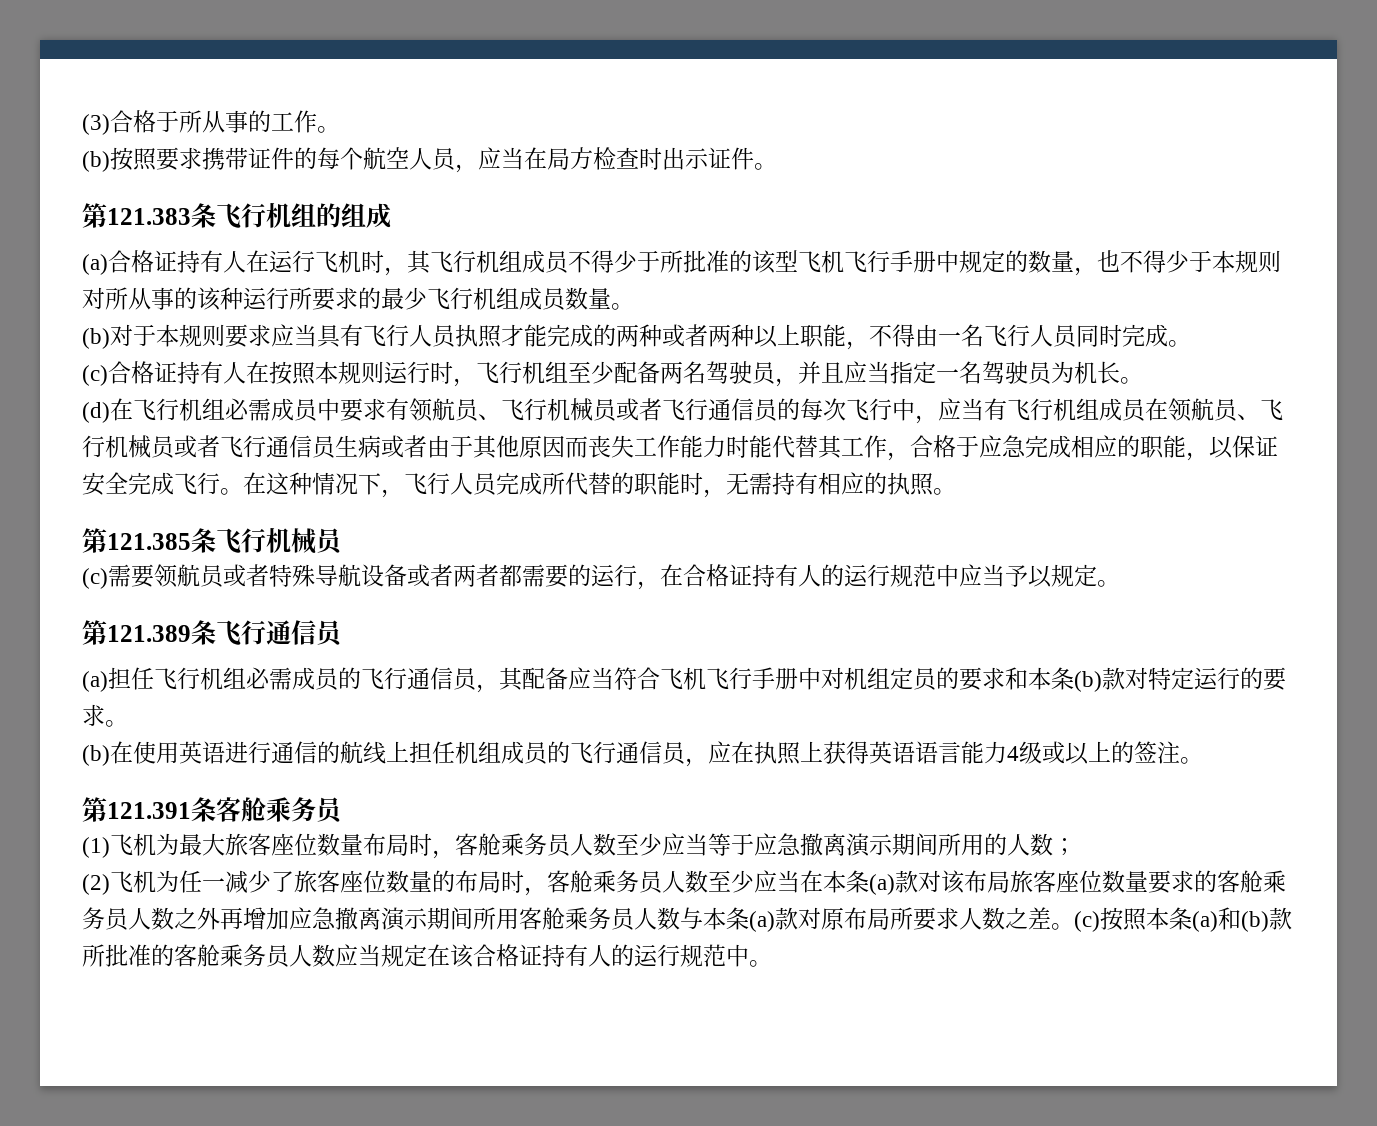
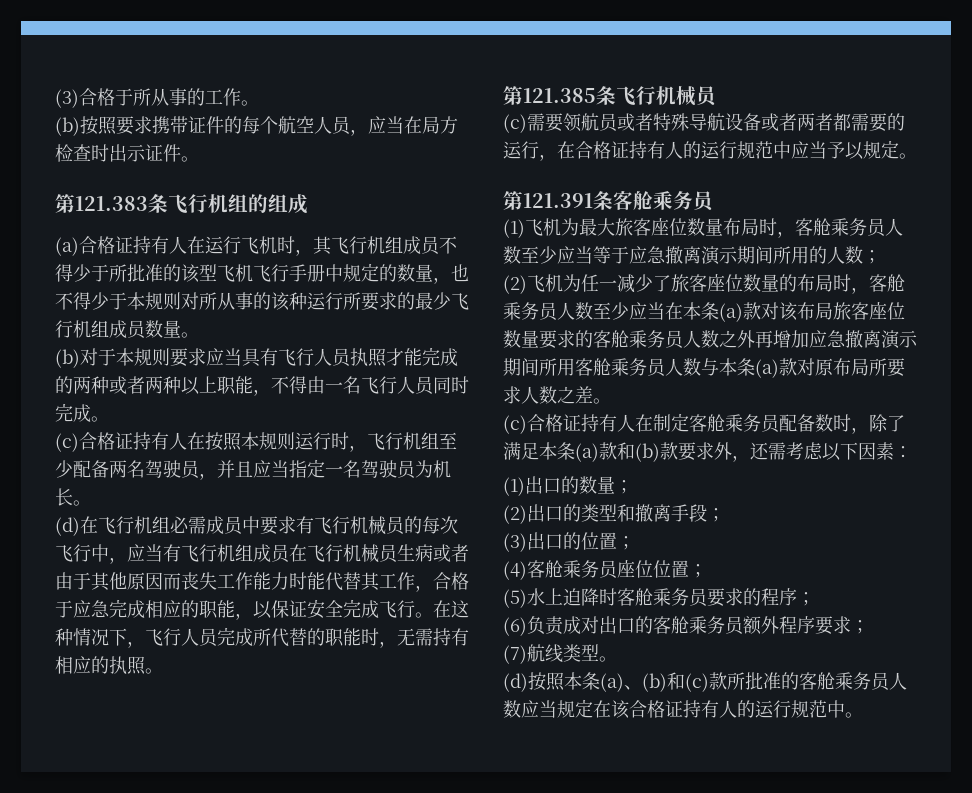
- (d)在飞行机组必需成员中要求有领航员、飞行机械员或者飞行通信员的每次飞行中，应当有飞行机组成员在领航员、飞行机械员或者飞行通信员生病或者由于其他原因而丧失工作能力时能代替其工作，合格于应急完成相应的职能，以保证安全完成飞行。
+ (d)在飞行机组必需成员中要求有飞行机械员的每次飞行中，应当有飞行机组成员在飞行机械员生病或者由于其他原因而丧失工作能力时能代替其工作，合格于应急完成相应的职能，以保证安全完成飞行。
- 第121.389条飞行通信员
- (a)担任飞行机组必需成员的飞行通信员，其配备应当符合飞机飞行手册中对机组定员的要求和本条(b)款对特定运行的要求。
- (b)在使用英语进行通信的航线上担任机组成员的飞行通信员，应在执照上获得英语语言能力4级或以上的签注。
- (2)飞机为任一减少了旅客座位数量的布局时，客舱乘务员人数至少应当在本条(a)款对该布局旅客座位数量要求的客舱乘务员人数之外再增加应急撤离演示期间所用客舱乘务员人数与本条(a)款对原布局所要求人数之差。(c)按照本条(a)和(b)款所批准的客舱乘务员人数应当规定在该合格证持有人的运行规范中。
+ (2)飞机为任一减少了旅客座位数量的布局时，客舱乘务员人数至少应当在本条(a)款对该布局旅客座位数量要求的客舱乘务员人数之外再增加应急撤离演示期间所用客舱乘务员人数与本条(a)款对原布局所要求人数之差。
+ (c)合格证持有人在制定客舱乘务员配备数时，除了满足本条(a)款和(b)款要求外，还需考虑以下因素：
+ (1)出口的数量；
+ (2)出口的类型和撤离手段；
+ (3)出口的位置；
+ (4)客舱乘务员座位位置；
+ (5)水上迫降时客舱乘务员要求的程序；
+ (6)负责成对出口的客舱乘务员额外程序要求；
+ (7)航线类型。
+ (d)按照本条(a)、(b)和(c)款所批准的客舱乘务员人数应当规定在该合格证持有人的运行规范中。

